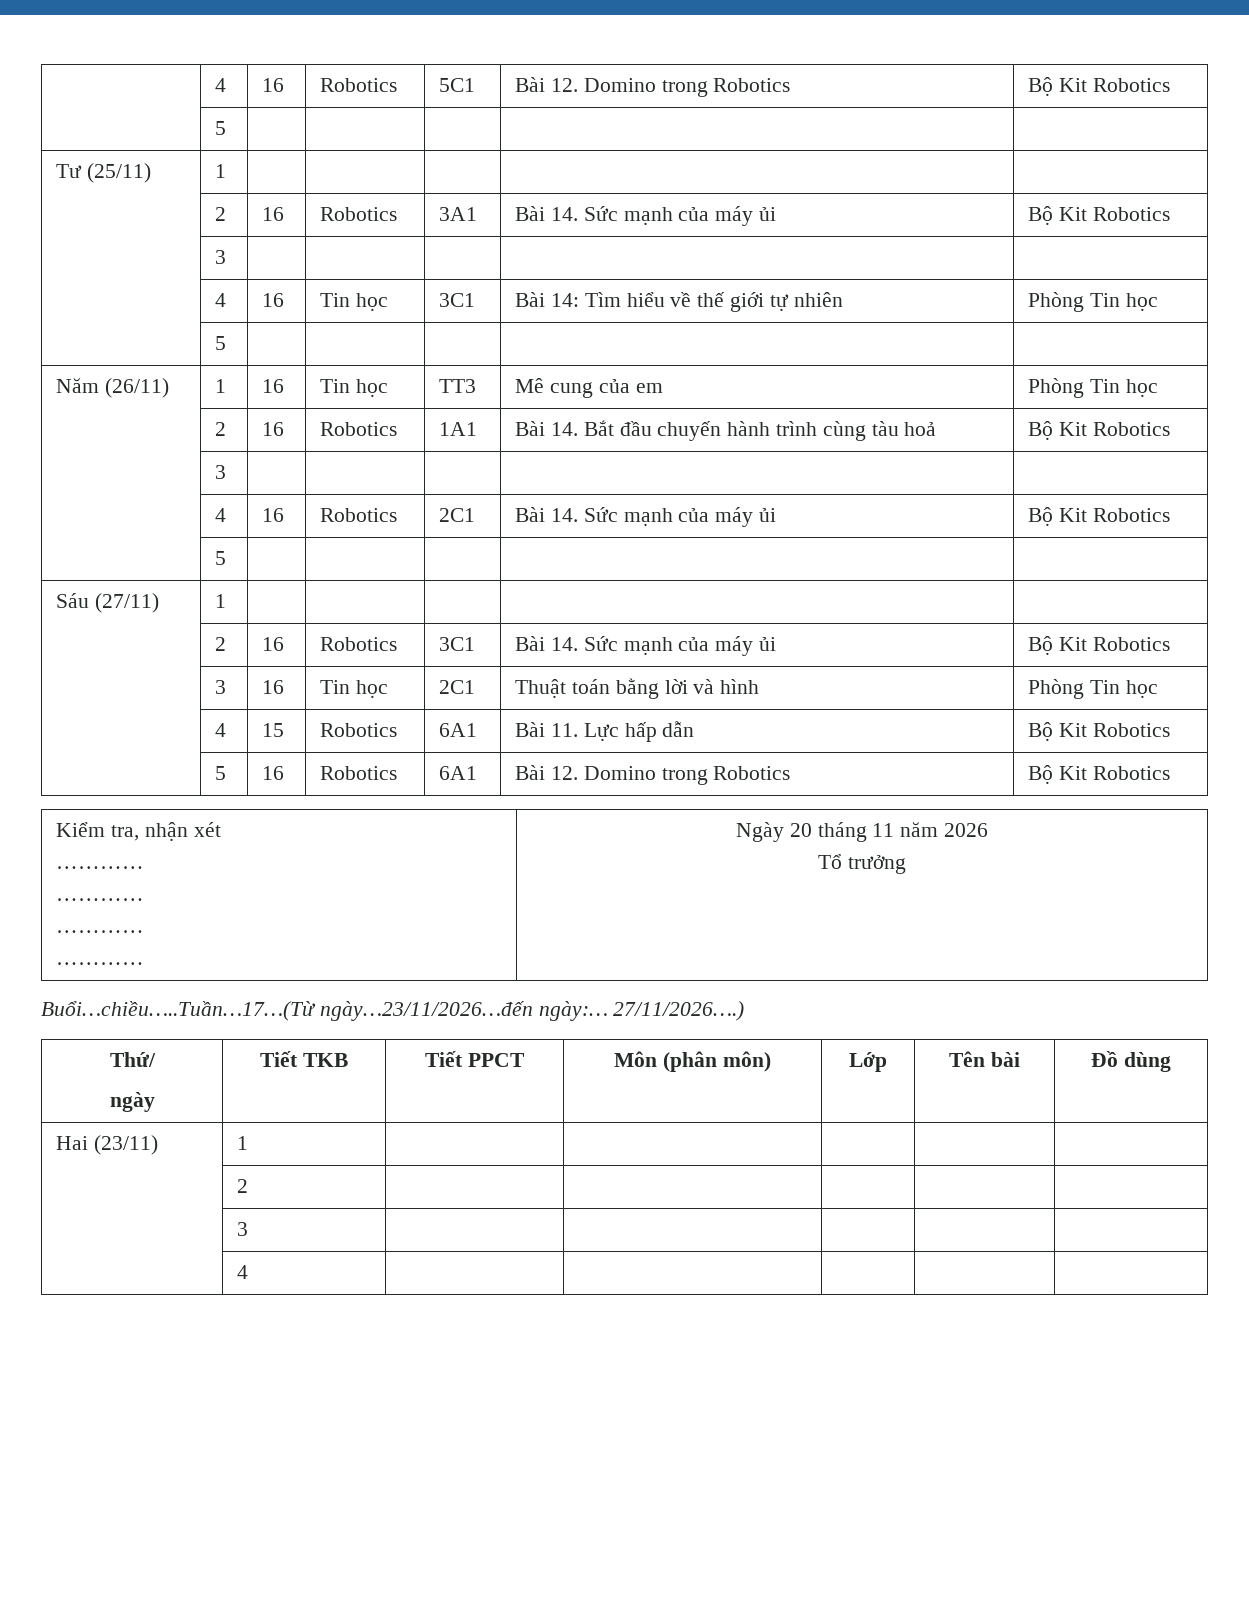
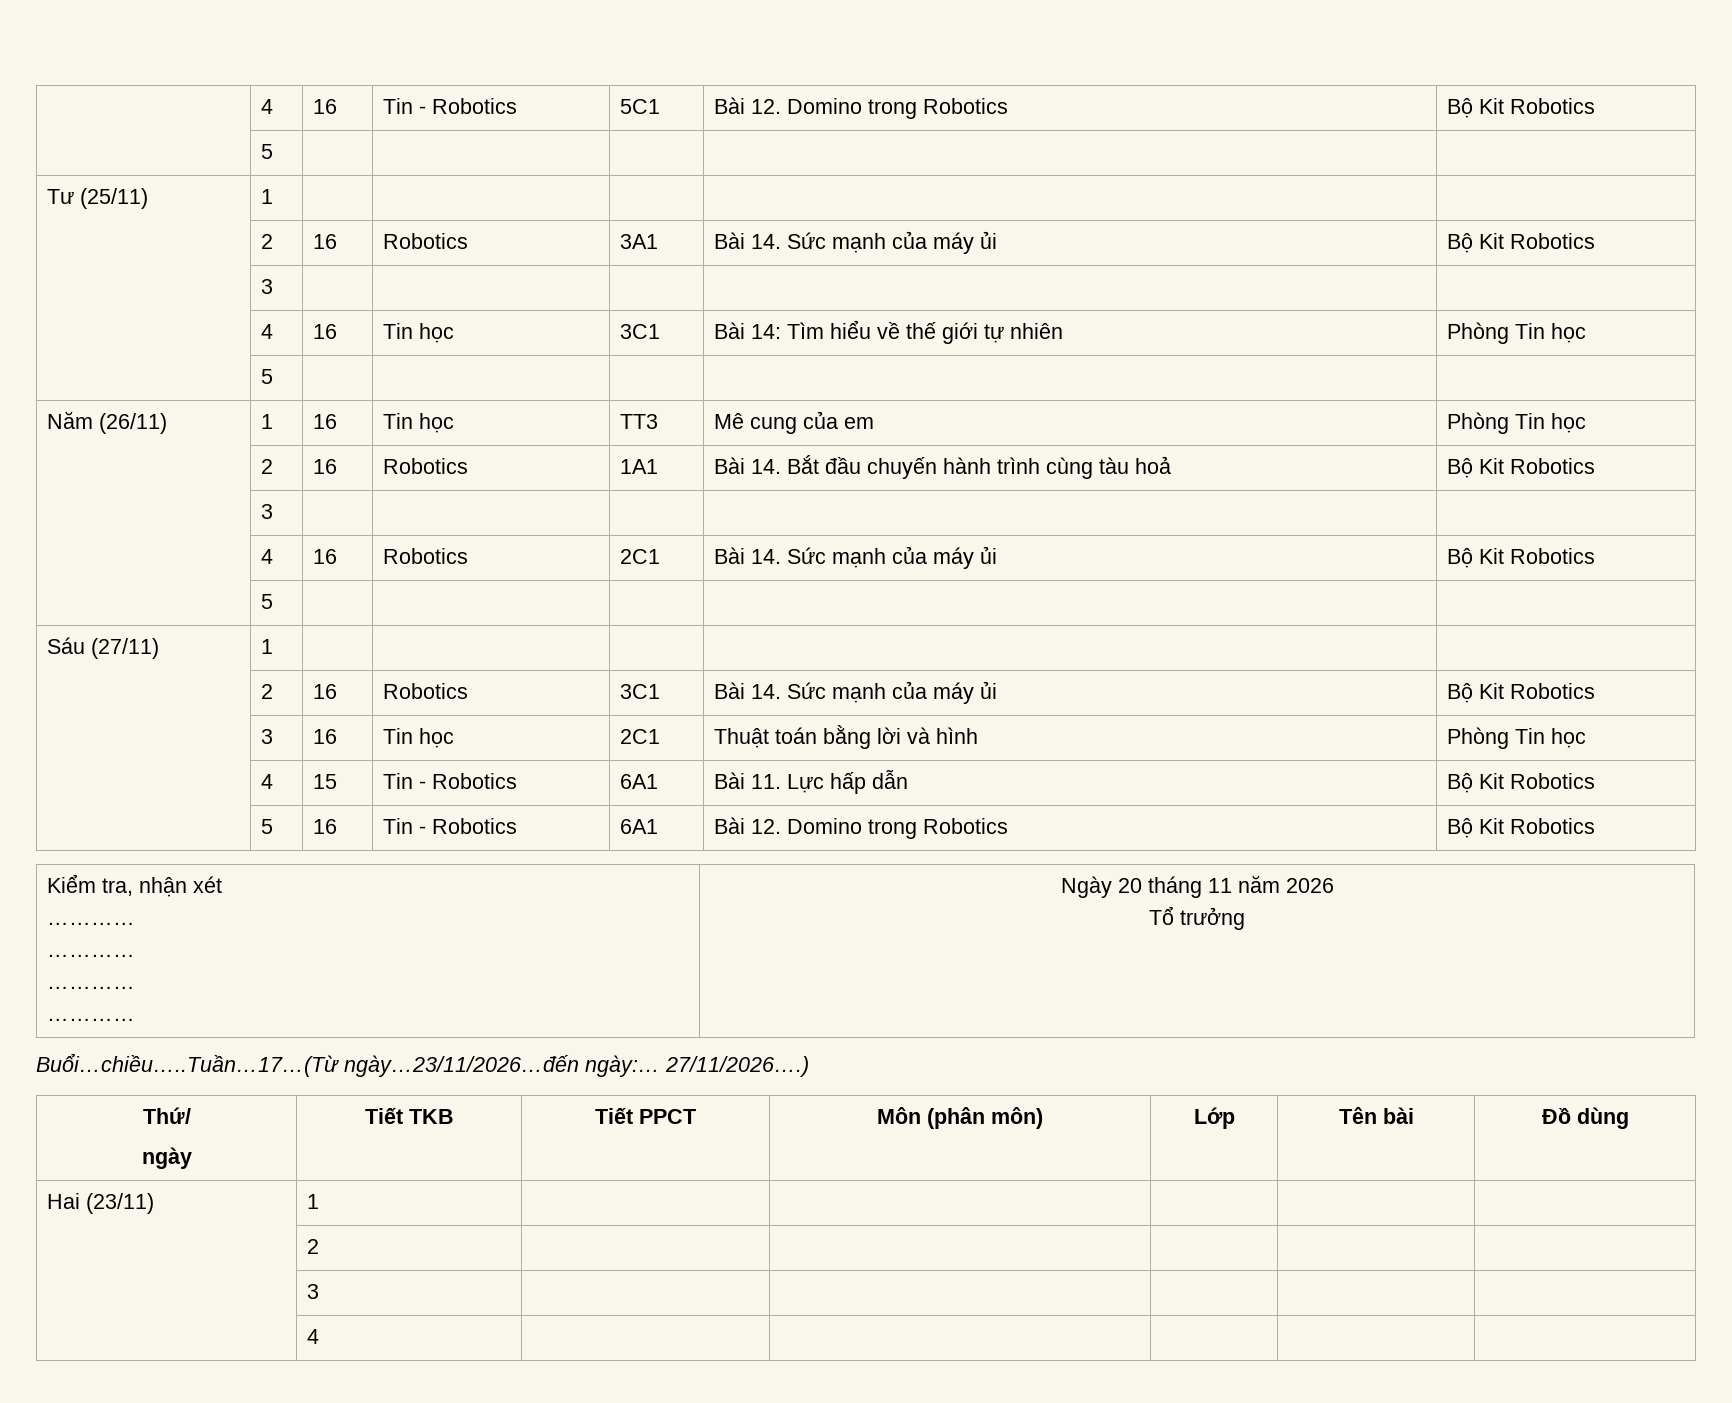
- | 4 | 16 | Robotics | 5C1 | Bài 12. Domino trong Robotics | Bộ Kit Robotics
+ | 4 | 16 | Tin - Robotics | 5C1 | Bài 12. Domino trong Robotics | Bộ Kit Robotics
- | 4 | 15 | Robotics | 6A1 | Bài 11. Lực hấp dẫn | Bộ Kit Robotics
+ | 4 | 15 | Tin - Robotics | 6A1 | Bài 11. Lực hấp dẫn | Bộ Kit Robotics
- | 5 | 16 | Robotics | 6A1 | Bài 12. Domino trong Robotics | Bộ Kit Robotics
+ | 5 | 16 | Tin - Robotics | 6A1 | Bài 12. Domino trong Robotics | Bộ Kit Robotics

